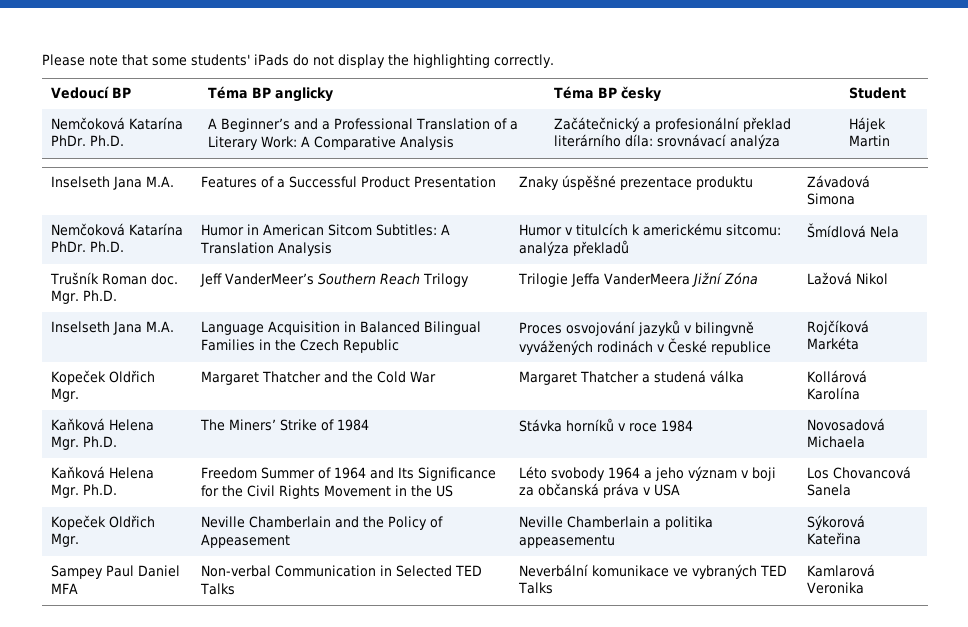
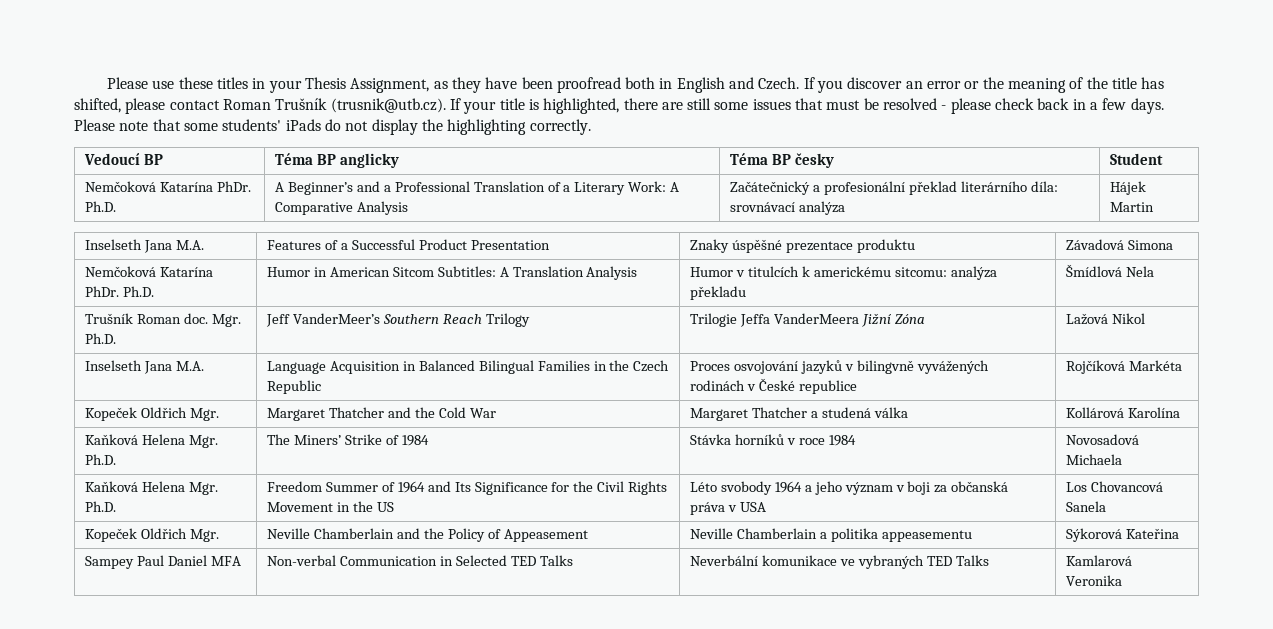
- Please note that some students' iPads do not display the highlighting correctly.
+ Please use these titles in your Thesis Assignment, as they have been proofread both in English and Czech. If you discover an error or the meaning of the title has shifted, please contact Roman Trušník (trusnik@utb.cz). If your title is highlighted, there are still some issues that must be resolved - please check back in a few days. Please note that some students' iPads do not display the highlighting correctly.
- Nemčoková Katarína PhDr. Ph.D. | Humor in American Sitcom Subtitles: A Translation Analysis | Humor v titulcích k americkému sitcomu: analýza překladů | Šmídlová Nela
+ Nemčoková Katarína PhDr. Ph.D. | Humor in American Sitcom Subtitles: A Translation Analysis | Humor v titulcích k americkému sitcomu: analýza překladu | Šmídlová Nela

